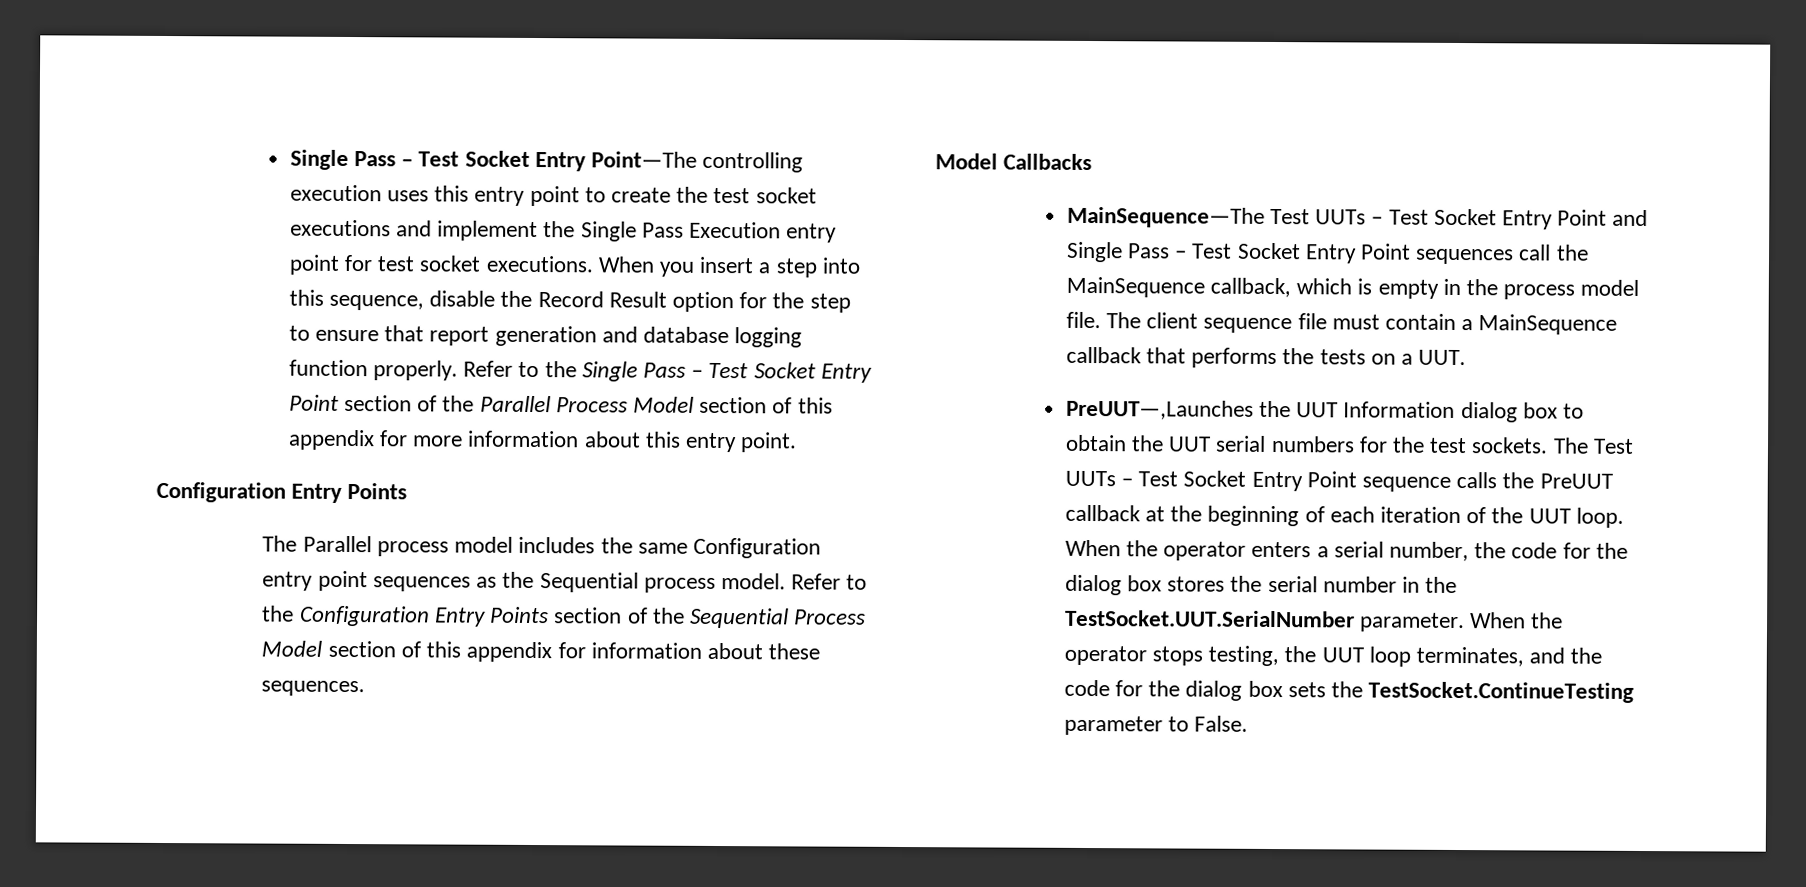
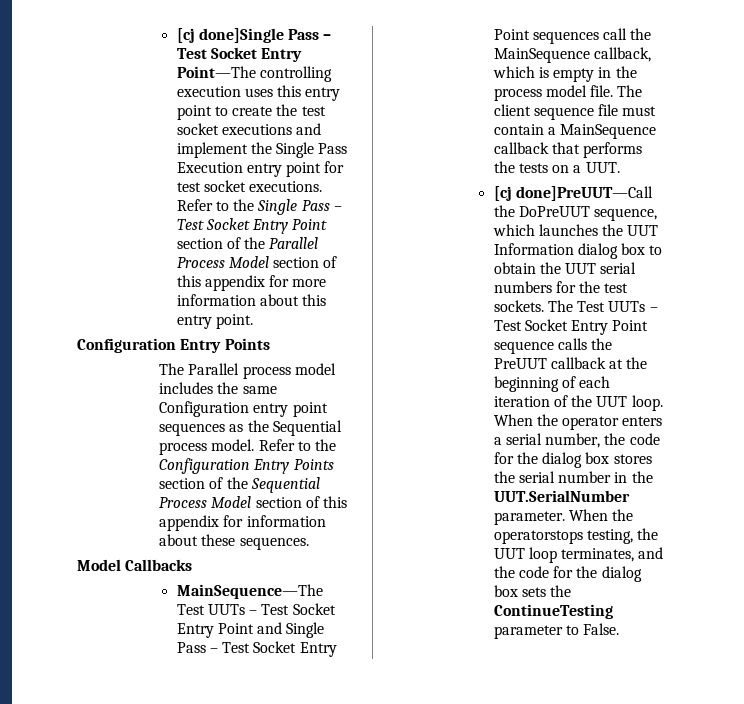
- Single Pass – Test Socket Entry Point—The controlling execution uses this entry point to create the test socket executions and implement the Single Pass Execution entry point for test socket executions.
+ [cj done]Single Pass – Test Socket Entry Point—The controlling execution uses this entry point to create the test socket executions and implement the Single Pass Execution entry point for test socket executions.
- When you insert a step into this sequence, disable the Record Result option for the step to ensure that report generation and database logging function properly.
- PreUUT—,Launches the UUT Information dialog box to obtain the UUT serial numbers for the test sockets.
+ [cj done]PreUUT—Call the DoPreUUT sequence, which launches the UUT Information dialog box to obtain the UUT serial numbers for the test sockets.
- When the operator enters a serial number, the code for the dialog box stores the serial number in the TestSocket.UUT.SerialNumber parameter.
+ When the operator enters a serial number, the code for the dialog box stores the serial number in the UUT.SerialNumber parameter.
- When the operator stops testing, the UUT loop terminates, and the code for the dialog box sets the TestSocket.ContinueTesting parameter to False.
+ When the operatorstops testing, the UUT loop terminates, and the code for the dialog box sets the ContinueTesting parameter to False.

